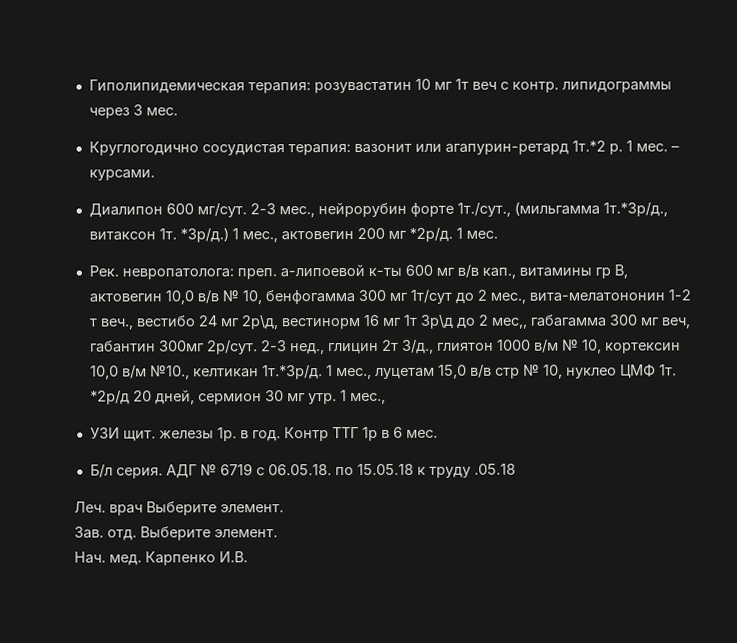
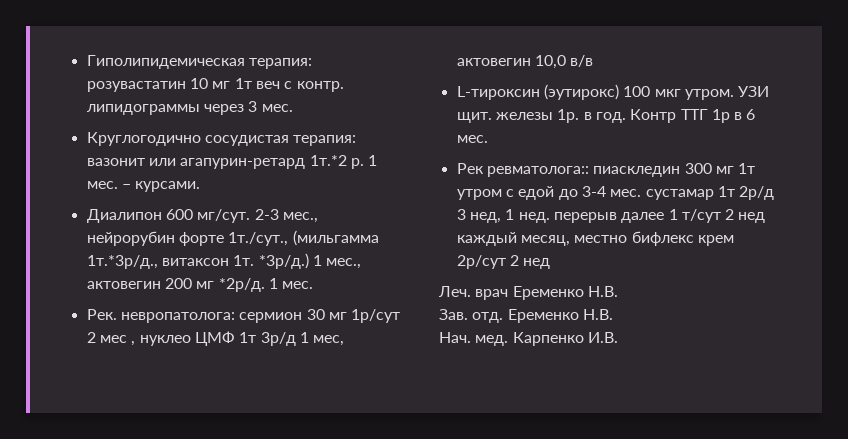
- Рек. невропатолога: преп. а-липоевой к-ты 600 мг в/в кап., витамины гр В, актовегин 10,0 в/в № 10, бенфогамма 300 мг 1т/сут до 2 мес., вита-мелатононин 1-2 т веч., вестибо 24 мг 2р\д, вестинорм 16 мг 1т 3р\д до 2 мес,, габагамма 300 мг веч, габантин 300мг 2р/сут. 2-3 нед., глицин 2т 3/д., глиятон 1000 в/м № 10, кортексин 10,0 в/м №10., келтикан 1т.*3р/д. 1 мес., луцетам 15,0 в/в стр № 10, нуклео ЦМФ 1т. *2р/д 20 дней, сермион 30 мг утр. 1 мес.,
- УЗИ щит. железы 1р. в год.
+ Рек. невропатолога: сермион 30 мг 1р/сут 2 мес , нуклео ЦМФ 1т 3р/д 1 мес, актовегин 10,0 в/в
+ L-тироксин (эутирокс) 100 мкг утром. УЗИ щит. железы 1р. в год.
- Б/л серия. АДГ № 6719 с 06.05.18. по 15.05.18 к труду .05.18
+ Рек ревматолога:: пиаскледин 300 мг 1т утром с едой до 3-4 мес. сустамар 1т 2р/д 3 нед, 1 нед. перерыв далее 1 т/сут 2 нед каждый месяц, местно бифлекс крем 2р/сут 2 нед
- Леч. врач Выберите элемент.
+ Леч. врач Еременко Н.В.
- Зав. отд. Выберите элемент.
+ Зав. отд. Еременко Н.В.

